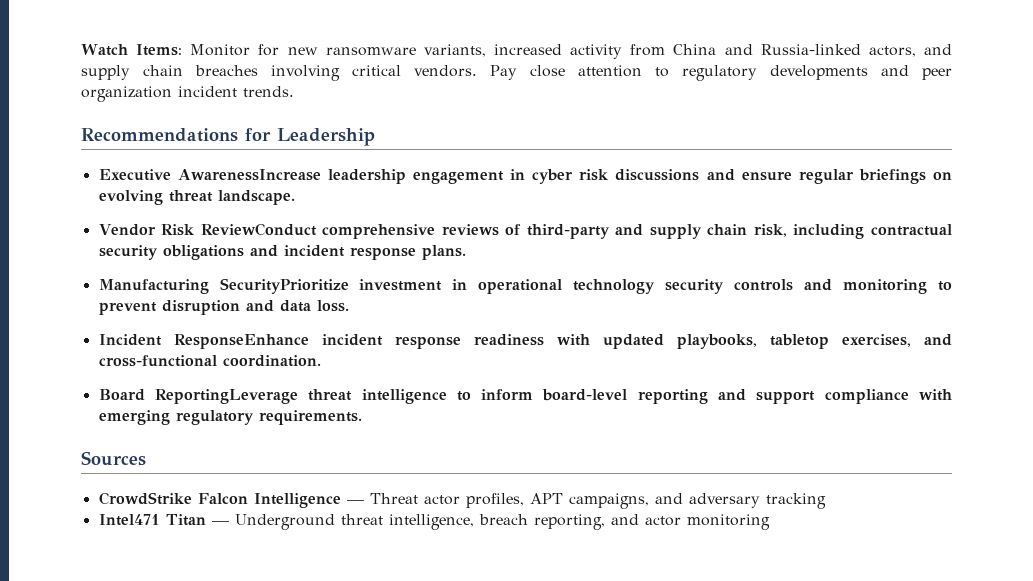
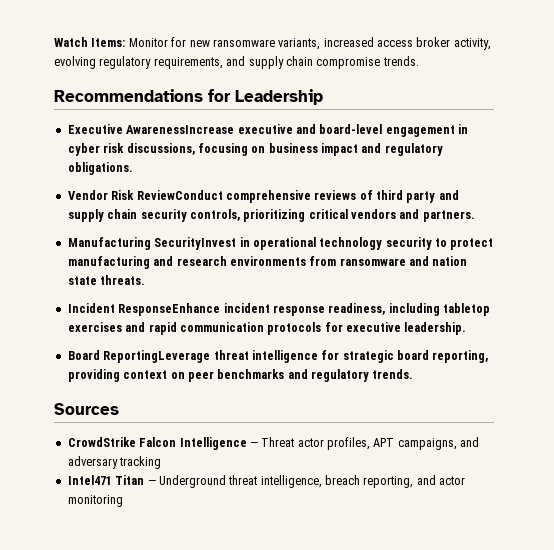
- Watch Items: Monitor for new ransomware variants, increased activity from China and Russia-linked actors, and supply chain breaches involving critical vendors. Pay close attention to regulatory developments and peer organization incident trends.
+ Watch Items: Monitor for new ransomware variants, increased access broker activity, evolving regulatory requirements, and supply chain compromise trends.
- Executive AwarenessIncrease leadership engagement in cyber risk discussions and ensure regular briefings on evolving threat landscape.
+ Executive AwarenessIncrease executive and board-level engagement in cyber risk discussions, focusing on business impact and regulatory obligations.
- Vendor Risk ReviewConduct comprehensive reviews of third-party and supply chain risk, including contractual security obligations and incident response plans.
+ Vendor Risk ReviewConduct comprehensive reviews of third party and supply chain security controls, prioritizing critical vendors and partners.
- Manufacturing SecurityPrioritize investment in operational technology security controls and monitoring to prevent disruption and data loss.
- Incident ResponseEnhance incident response readiness with updated playbooks, tabletop exercises, and cross-functional coordination.
- Board ReportingLeverage threat intelligence to inform board-level reporting and support compliance with emerging regulatory requirements.
+ Manufacturing SecurityInvest in operational technology security to protect manufacturing and research environments from ransomware and nation state threats.
+ Incident ResponseEnhance incident response readiness, including tabletop exercises and rapid communication protocols for executive leadership.
+ Board ReportingLeverage threat intelligence for strategic board reporting, providing context on peer benchmarks and regulatory trends.

